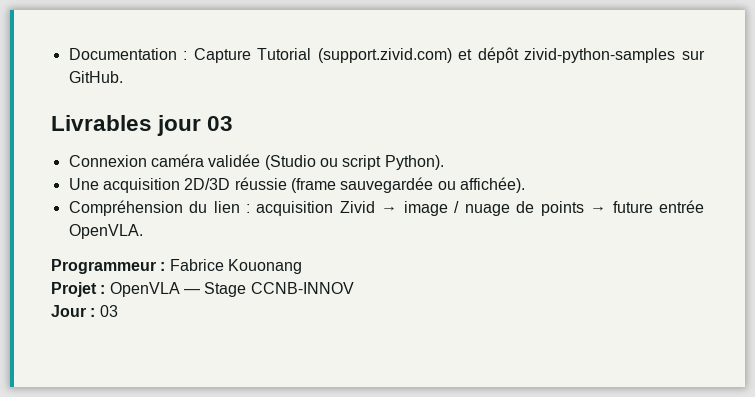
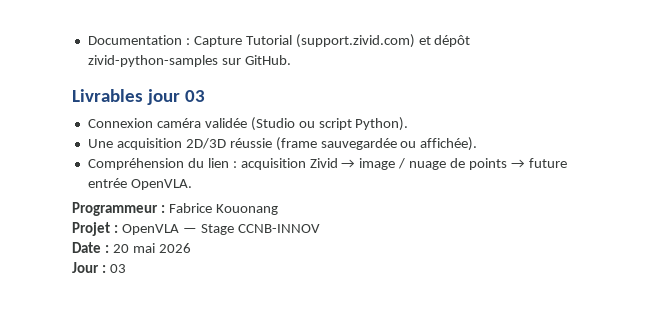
+ Date : 20 mai 2026

